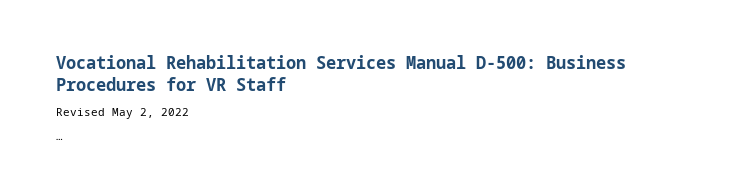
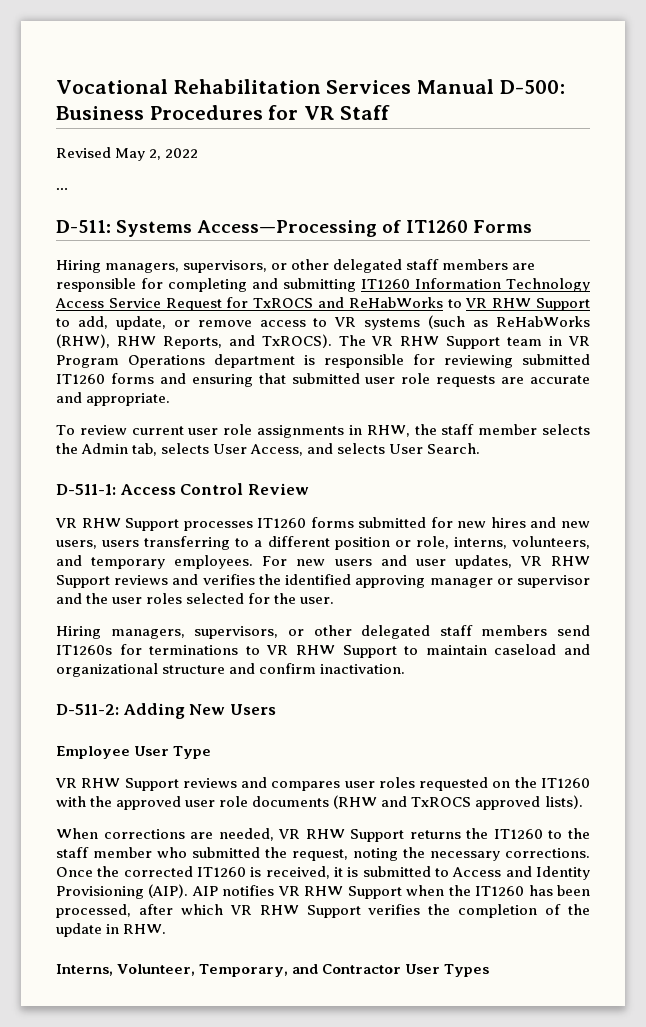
+ D-511: Systems Access—Processing of IT1260 Forms
+ Hiring managers, supervisors, or other delegated staff members are responsible for completing and submitting IT1260 Information Technology Access Service Request for TxROCS and ReHabWorks to VR RHW Support to add, update, or remove access to VR systems (such as ReHabWorks (RHW), RHW Reports, and TxROCS). The VR RHW Support team in VR Program Operations department is responsible for reviewing submitted IT1260 forms and ensuring that submitted user role requests are accurate and appropriate.
+ To review current user role assignments in RHW, the staff member selects the Admin tab, selects User Access, and selects User Search.
+ D-511-1: Access Control Review
+ VR RHW Support processes IT1260 forms submitted for new hires and new users, users transferring to a different position or role, interns, volunteers, and temporary employees. For new users and user updates, VR RHW Support reviews and verifies the identified approving manager or supervisor and the user roles selected for the user.
+ Hiring managers, supervisors, or other delegated staff members send IT1260s for terminations to VR RHW Support to maintain caseload and organizational structure and confirm inactivation.
+ D-511-2: Adding New Users
+ Employee User Type
+ VR RHW Support reviews and compares user roles requested on the IT1260 with the approved user role documents (RHW and TxROCS approved lists).
+ When corrections are needed, VR RHW Support returns the IT1260 to the staff member who submitted the request, noting the necessary corrections. Once the corrected IT1260 is received, it is submitted to Access and Identity Provisioning (AIP). AIP notifies VR RHW Support when the IT1260 has been processed, after which VR RHW Support verifies the completion of the update in RHW.
+ Interns, Volunteer, Temporary, and Contractor User Types

